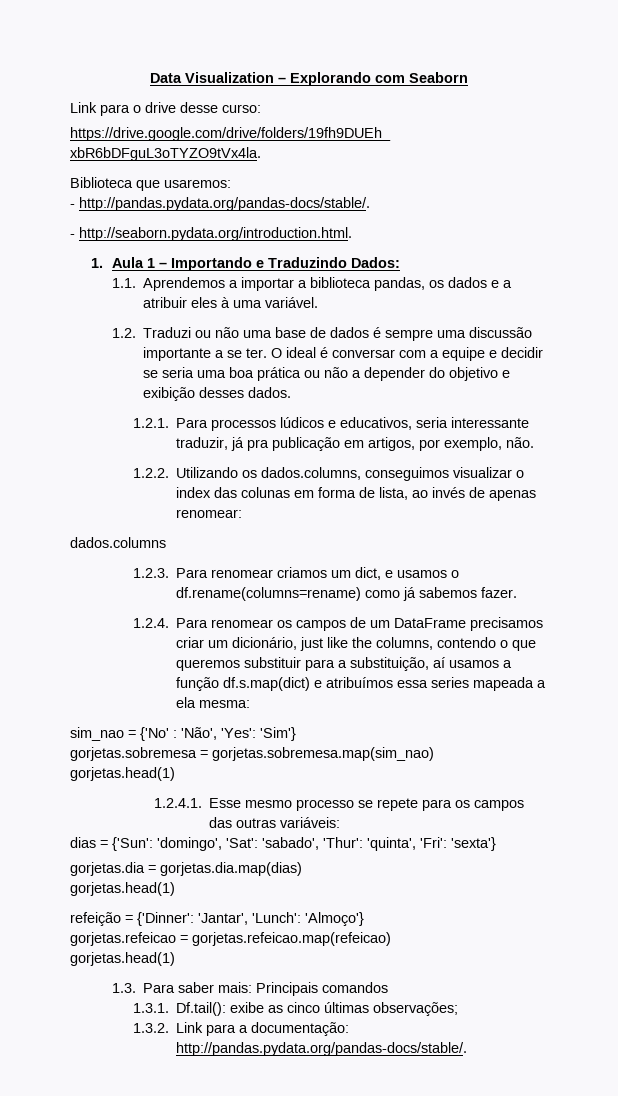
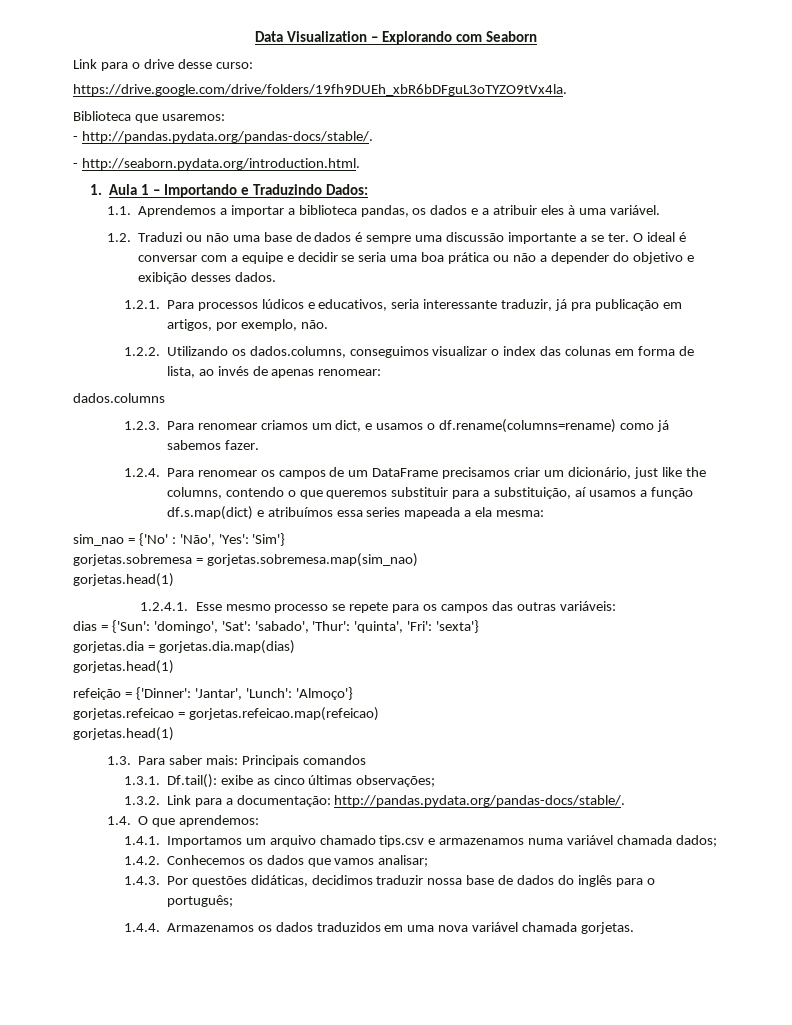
+ 1.4. O que aprendemos:
+ 1.4.1. Importamos um arquivo chamado tips.csv e armazenamos numa variável chamada dados;
+ 1.4.2. Conhecemos os dados que vamos analisar;
+ 1.4.3. Por questões didáticas, decidimos traduzir nossa base de dados do inglês para o português;
+ 1.4.4. Armazenamos os dados traduzidos em uma nova variável chamada gorjetas.

